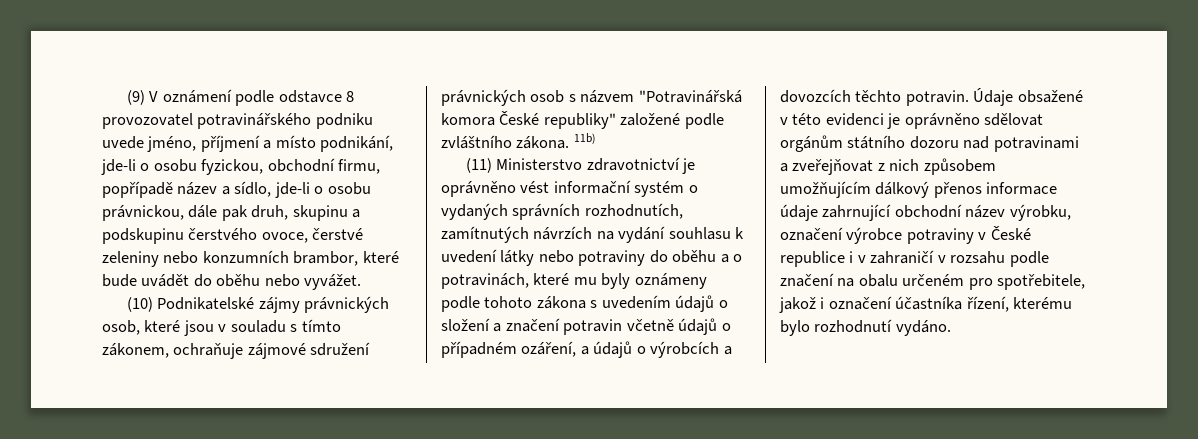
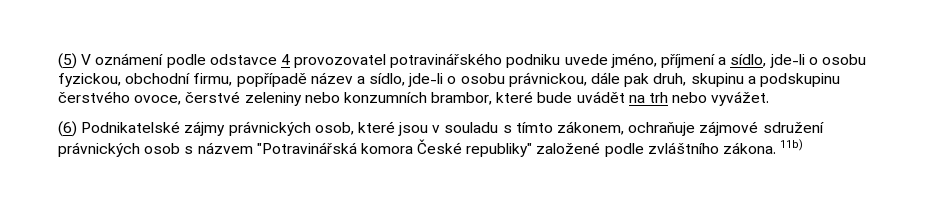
- (9) V oznámení podle odstavce 8 provozovatel potravinářského podniku uvede jméno, příjmení a místo podnikání, jde-li o osobu fyzickou, obchodní firmu, popřípadě název a sídlo, jde-li o osobu právnickou, dále pak druh, skupinu a podskupinu čerstvého ovoce, čerstvé zeleniny nebo konzumních brambor, které bude uvádět do oběhu nebo vyvážet.
+ (5) V oznámení podle odstavce 4 provozovatel potravinářského podniku uvede jméno, příjmení a sídlo, jde-li o osobu fyzickou, obchodní firmu, popřípadě název a sídlo, jde-li o osobu právnickou, dále pak druh, skupinu a podskupinu čerstvého ovoce, čerstvé zeleniny nebo konzumních brambor, které bude uvádět na trh nebo vyvážet.
- (10) Podnikatelské zájmy právnických osob, které jsou v souladu s tímto zákonem, ochraňuje zájmové sdružení právnických osob s názvem "Potravinářská komora České republiky" založené podle zvláštního zákona.
+ (6) Podnikatelské zájmy právnických osob, které jsou v souladu s tímto zákonem, ochraňuje zájmové sdružení právnických osob s názvem "Potravinářská komora České republiky" založené podle zvláštního zákona.
- (11) Ministerstvo zdravotnictví je oprávněno vést informační systém o vydaných správních rozhodnutích, zamítnutých návrzích na vydání souhlasu k uvedení látky nebo potraviny do oběhu a o potravinách, které mu byly oznámeny podle tohoto zákona s uvedením údajů o složení a značení potravin včetně údajů o případném ozáření, a údajů o výrobcích a dovozcích těchto potravin. Údaje obsažené v této evidenci je oprávněno sdělovat orgánům státního dozoru nad potravinami a zveřejňovat z nich způsobem umožňujícím dálkový přenos informace údaje zahrnující obchodní název výrobku, označení výrobce potraviny v České republice i v zahraničí v rozsahu podle značení na obalu určeném pro spotřebitele, jakož i označení účastníka řízení, kterému bylo rozhodnutí vydáno.

